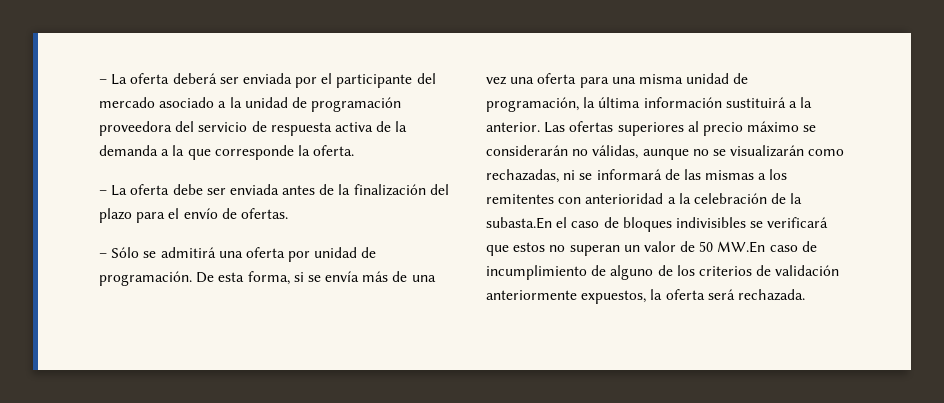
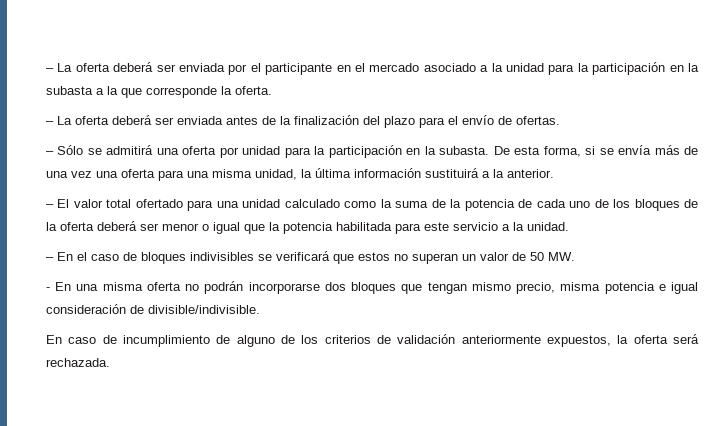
- – La oferta deberá ser enviada por el participante del mercado asociado a la unidad de programación proveedora del servicio de respuesta activa de la demanda a la que corresponde la oferta.
+ – La oferta deberá ser enviada por el participante en el mercado asociado a la unidad para la participación en la subasta a la que corresponde la oferta.
- – La oferta debe ser enviada antes de la finalización del plazo para el envío de ofertas.
+ – La oferta deberá ser enviada antes de la finalización del plazo para el envío de ofertas.
- – Sólo se admitirá una oferta por unidad de programación.
+ – Sólo se admitirá una oferta por unidad para la participación en la subasta.
- De esta forma, si se envía más de una vez una oferta para una misma unidad de programación, la última información sustituirá a la anterior. Las ofertas superiores al precio máximo se considerarán no válidas, aunque no se visualizarán como rechazadas, ni se informará de las mismas a los remitentes con anterioridad a la celebración de la subasta.En el caso de bloques indivisibles se verificará que estos no superan un valor de 50 MW.En caso de incumplimiento de alguno de los criterios de validación anteriormente expuestos, la oferta será rechazada.
+ De esta forma, si se envía más de una vez una oferta para una misma unidad, la última información sustituirá a la anterior.
+ – El valor total ofertado para una unidad calculado como la suma de la potencia de cada uno de los bloques de la oferta deberá ser menor o igual que la potencia habilitada para este servicio a la unidad.
+ – En el caso de bloques indivisibles se verificará que estos no superan un valor de 50 MW.
+ - En una misma oferta no podrán incorporarse dos bloques que tengan mismo precio, misma potencia e igual consideración de divisible/indivisible.
+ En caso de incumplimiento de alguno de los criterios de validación anteriormente expuestos, la oferta será rechazada.

